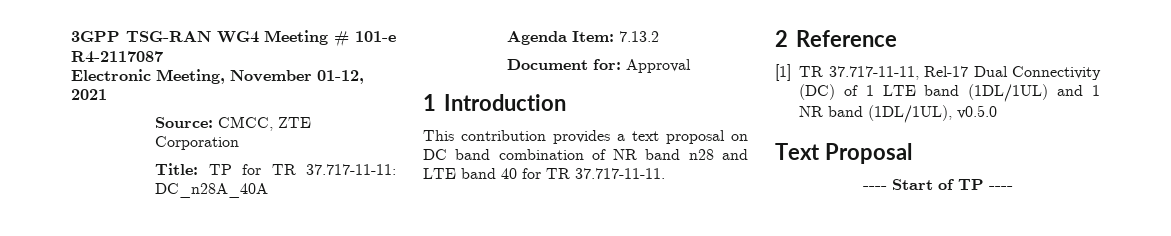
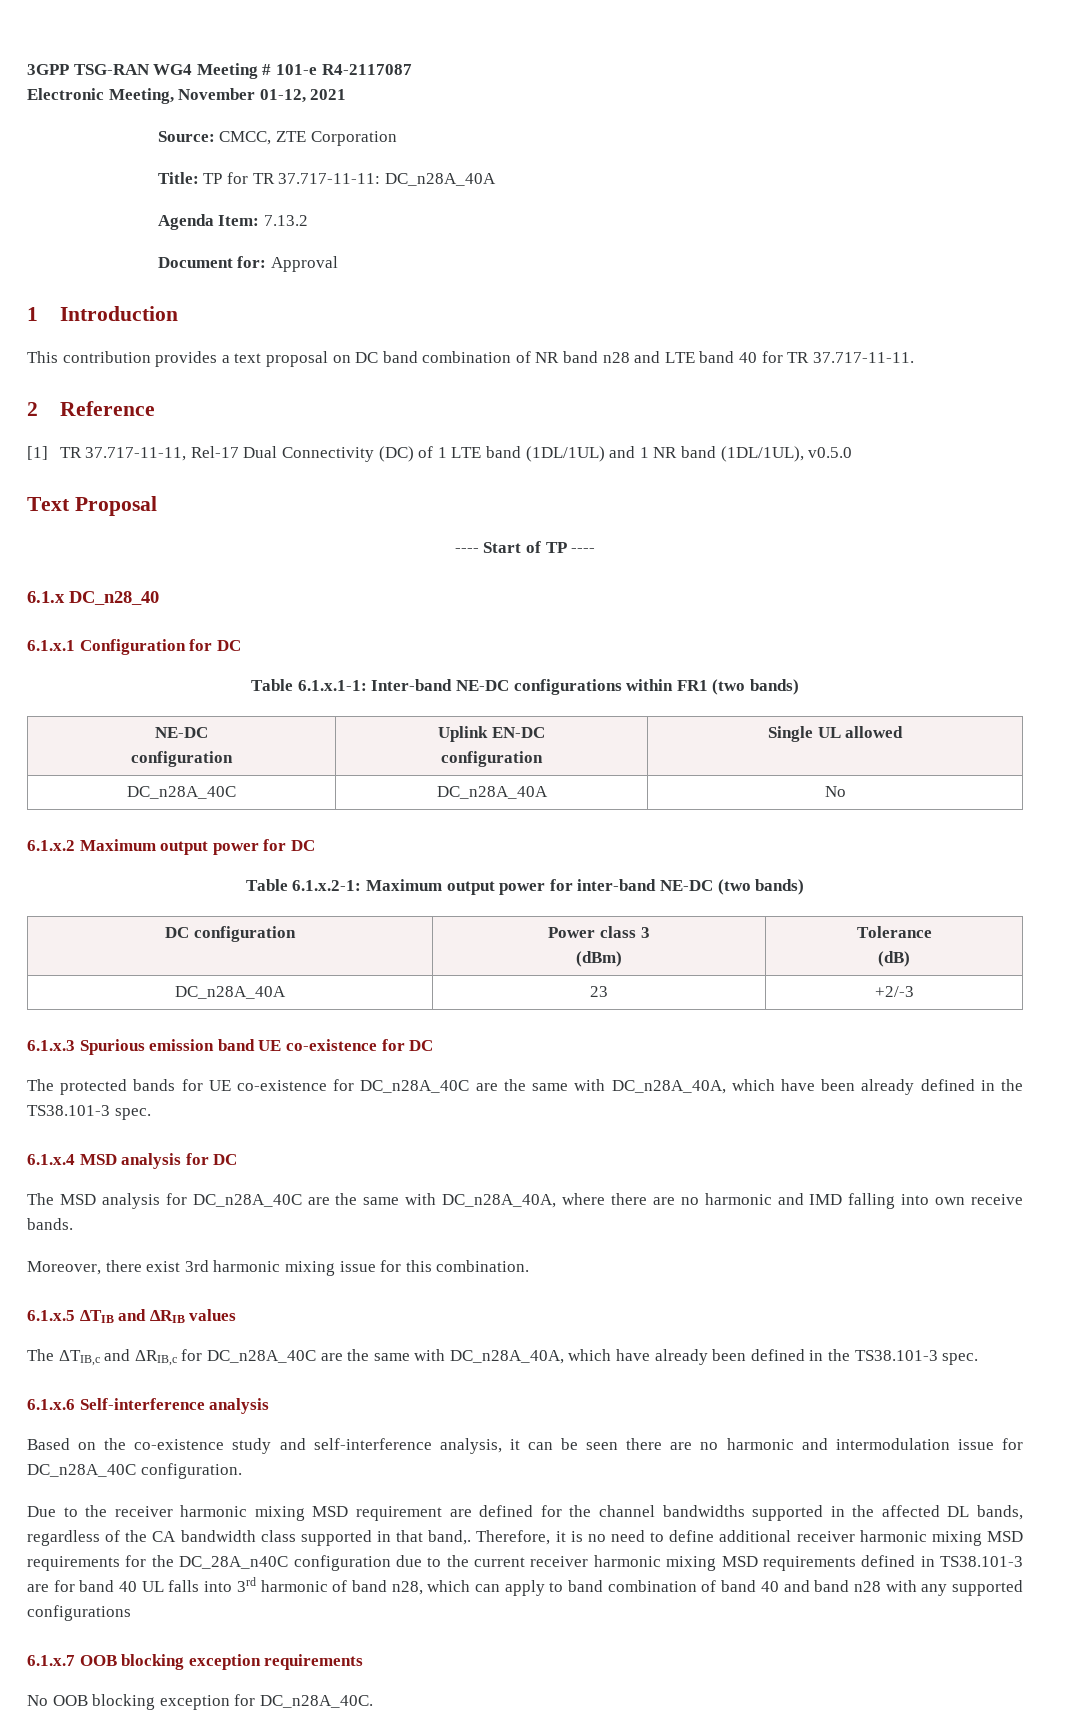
+ 6.1.x DC_n28_40
+ 6.1.x.1 Configuration for DC
+ Table 6.1.x.1-1: Inter-band NE-DC configurations within FR1 (two bands)
+ NE-DC
+ configuration | Uplink EN-DC
+ configuration | Single UL allowed
+ DC_n28A_40C | DC_n28A_40A | No
+ 6.1.x.2 Maximum output power for DC
+ Table 6.1.x.2-1: Maximum output power for inter-band NE-DC (two bands)
+ DC configuration | Power class 3
+ (dBm) | Tolerance
+ (dB)
+ DC_n28A_40A | 23 | +2/-3
+ 6.1.x.3 Spurious emission band UE co-existence for DC
+ The protected bands for UE co-existence for DC_n28A_40C are the same with DC_n28A_40A, which have been already defined in the TS38.101-3 spec.
+ 6.1.x.4 MSD analysis for DC
+ The MSD analysis for DC_n28A_40C are the same with DC_n28A_40A, where there are no harmonic and IMD falling into own receive bands.
+ Moreover, there exist 3rd harmonic mixing issue for this combination.
+ 6.1.x.5 ∆TIB and ∆RIB values
+ The ΔTIB,c and ΔRIB,c for DC_n28A_40C are the same with DC_n28A_40A, which have already been defined in the TS38.101-3 spec.
+ 6.1.x.6 Self-interference analysis
+ Based on the co-existence study and self-interference analysis, it can be seen there are no harmonic and intermodulation issue for DC_n28A_40C configuration.
+ Due to the receiver harmonic mixing MSD requirement are defined for the channel bandwidths supported in the affected DL bands, regardless of the CA bandwidth class supported in that band,. Therefore, it is no need to define additional receiver harmonic mixing MSD requirements for the DC_28A_n40C configuration due to the current receiver harmonic mixing MSD requirements defined in TS38.101-3 are for band 40 UL falls into 3rd harmonic of band n28, which can apply to band combination of band 40 and band n28 with any supported configurations
+ 6.1.x.7 OOB blocking exception requirements
+ No OOB blocking exception for DC_n28A_40C.

